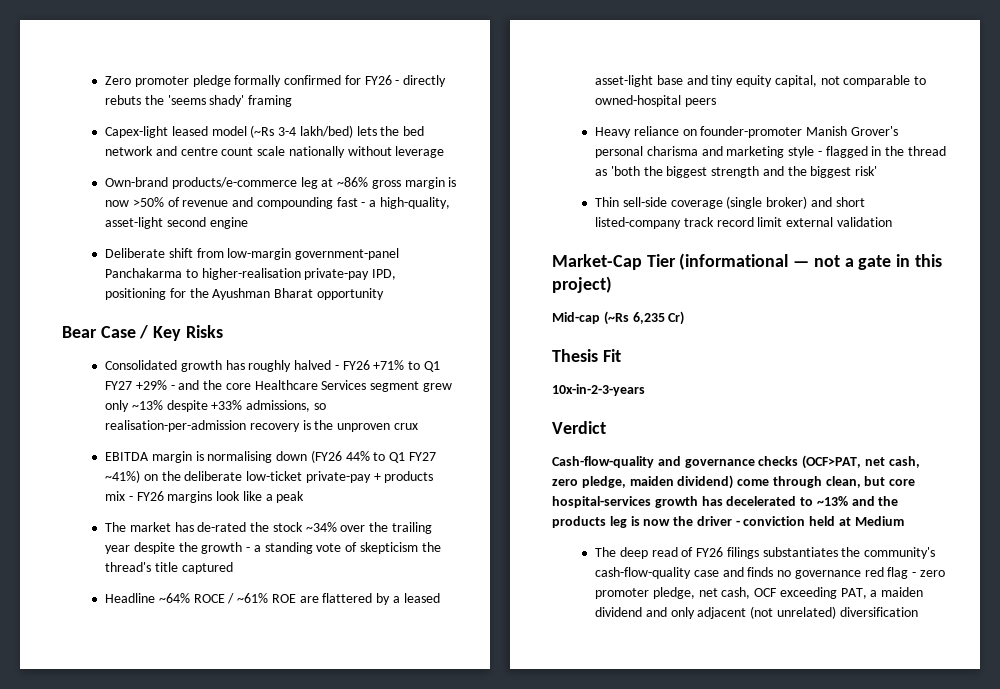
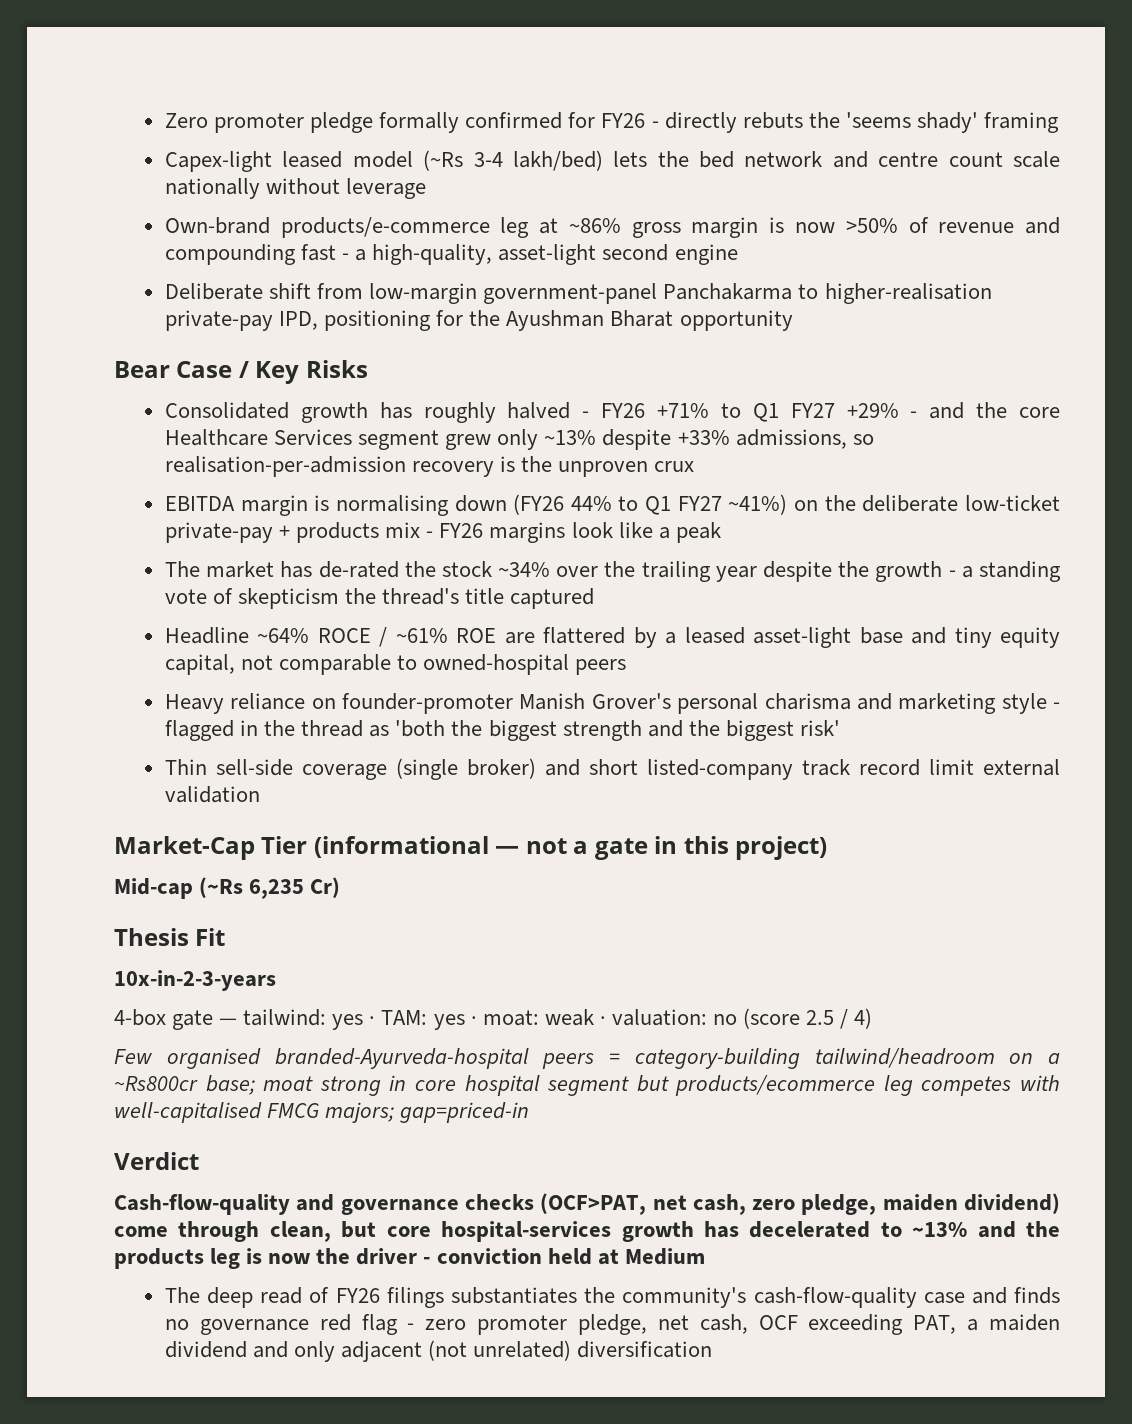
+ 4-box gate — tailwind: yes · TAM: yes · moat: weak · valuation: no (score 2.5 / 4)
+ Few organised branded-Ayurveda-hospital peers = category-building tailwind/headroom on a ~Rs800cr base; moat strong in core hospital segment but products/ecommerce leg competes with well-capitalised FMCG majors; gap=priced-in

